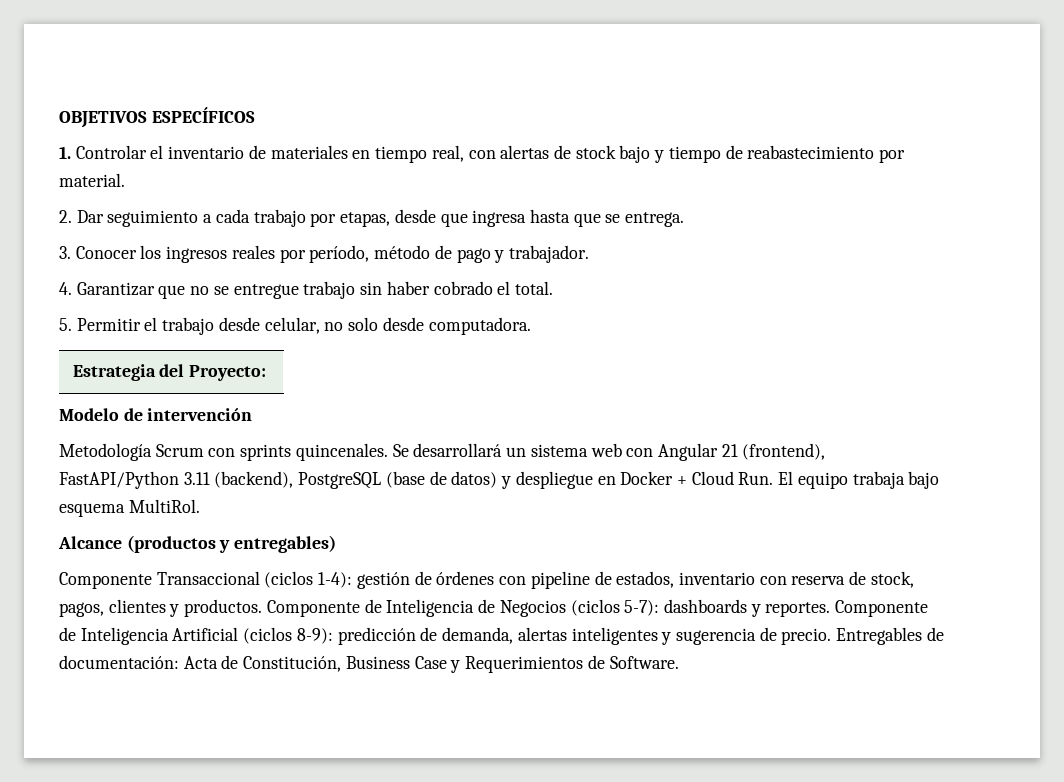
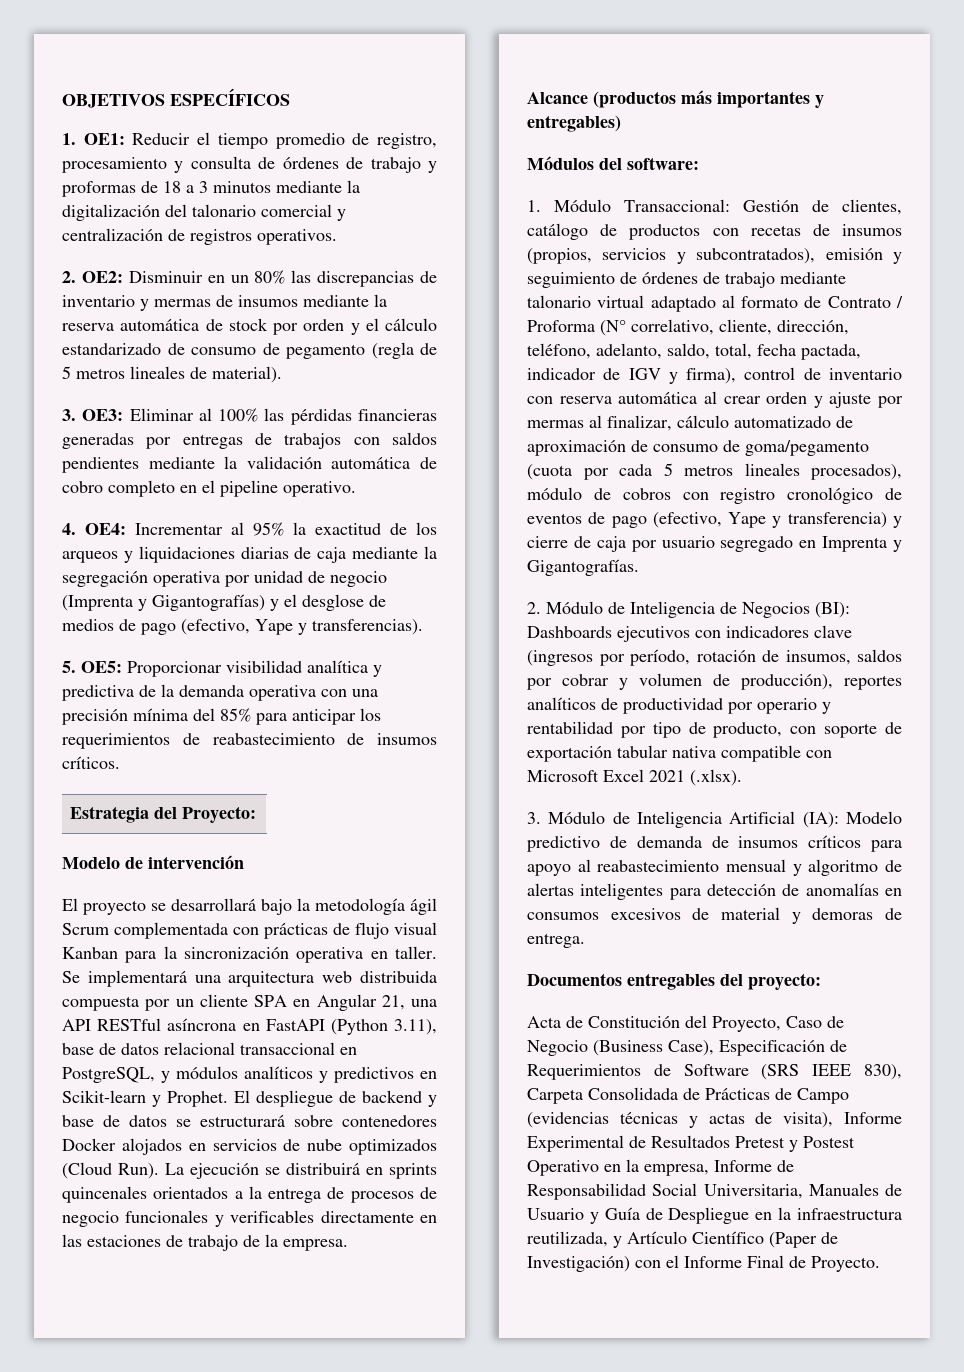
- 1. Controlar el inventario de materiales en tiempo real, con alertas de stock bajo y tiempo de reabastecimiento por material.
- 2. Dar seguimiento a cada trabajo por etapas, desde que ingresa hasta que se entrega.
- 3. Conocer los ingresos reales por período, método de pago y trabajador.
- 4. Garantizar que no se entregue trabajo sin haber cobrado el total.
- 5. Permitir el trabajo desde celular, no solo desde computadora.
+ 1. OE1: Reducir el tiempo promedio de registro, procesamiento y consulta de órdenes de trabajo y proformas de 18 a 3 minutos mediante la digitalización del talonario comercial y centralización de registros operativos.
+ 2. OE2: Disminuir en un 80% las discrepancias de inventario y mermas de insumos mediante la reserva automática de stock por orden y el cálculo estandarizado de consumo de pegamento (regla de 5 metros lineales de material).
+ 3. OE3: Eliminar al 100% las pérdidas financieras generadas por entregas de trabajos con saldos pendientes mediante la validación automática de cobro completo en el pipeline operativo.
+ 4. OE4: Incrementar al 95% la exactitud de los arqueos y liquidaciones diarias de caja mediante la segregación operativa por unidad de negocio (Imprenta y Gigantografías) y el desglose de medios de pago (efectivo, Yape y transferencias).
+ 5. OE5: Proporcionar visibilidad analítica y predictiva de la demanda operativa con una precisión mínima del 85% para anticipar los requerimientos de reabastecimiento de insumos críticos.
- Metodología Scrum con sprints quincenales. Se desarrollará un sistema web con Angular 21 (frontend), FastAPI/Python 3.11 (backend), PostgreSQL (base de datos) y despliegue en Docker + Cloud Run. El equipo trabaja bajo esquema MultiRol.
+ El proyecto se desarrollará bajo la metodología ágil Scrum complementada con prácticas de flujo visual Kanban para la sincronización operativa en taller. Se implementará una arquitectura web distribuida compuesta por un cliente SPA en Angular 21, una API RESTful asíncrona en FastAPI (Python 3.11), base de datos relacional transaccional en PostgreSQL, y módulos analíticos y predictivos en Scikit-learn y Prophet. El despliegue de backend y base de datos se estructurará sobre contenedores Docker alojados en servicios de nube optimizados (Cloud Run). La ejecución se distribuirá en sprints quincenales orientados a la entrega de procesos de negocio funcionales y verificables directamente en las estaciones de trabajo de la empresa.
- Alcance (productos y entregables)
+ Alcance (productos más importantes y entregables)
- Componente Transaccional (ciclos 1-4): gestión de órdenes con pipeline de estados, inventario con reserva de stock, pagos, clientes y productos. Componente de Inteligencia de Negocios (ciclos 5-7): dashboards y reportes. Componente de Inteligencia Artificial (ciclos 8-9): predicción de demanda, alertas inteligentes y sugerencia de precio. Entregables de documentación: Acta de Constitución, Business Case y Requerimientos de Software.
+ Módulos del software:
+ 1. Módulo Transaccional: Gestión de clientes, catálogo de productos con recetas de insumos (propios, servicios y subcontratados), emisión y seguimiento de órdenes de trabajo mediante talonario virtual adaptado al formato de Contrato / Proforma (N° correlativo, cliente, dirección, teléfono, adelanto, saldo, total, fecha pactada, indicador de IGV y firma), control de inventario con reserva automática al crear orden y ajuste por mermas al finalizar, cálculo automatizado de aproximación de consumo de goma/pegamento (cuota por cada 5 metros lineales procesados), módulo de cobros con registro cronológico de eventos de pago (efectivo, Yape y transferencia) y cierre de caja por usuario segregado en Imprenta y Gigantografías.
+ 2. Módulo de Inteligencia de Negocios (BI): Dashboards ejecutivos con indicadores clave (ingresos por período, rotación de insumos, saldos por cobrar y volumen de producción), reportes analíticos de productividad por operario y rentabilidad por tipo de producto, con soporte de exportación tabular nativa compatible con Microsoft Excel 2021 (.xlsx).
+ 3. Módulo de Inteligencia Artificial (IA): Modelo predictivo de demanda de insumos críticos para apoyo al reabastecimiento mensual y algoritmo de alertas inteligentes para detección de anomalías en consumos excesivos de material y demoras de entrega.
+ Documentos entregables del proyecto:
+ Acta de Constitución del Proyecto, Caso de Negocio (Business Case), Especificación de Requerimientos de Software (SRS IEEE 830), Carpeta Consolidada de Prácticas de Campo (evidencias técnicas y actas de visita), Informe Experimental de Resultados Pretest y Postest Operativo en la empresa, Informe de Responsabilidad Social Universitaria, Manuales de Usuario y Guía de Despliegue en la infraestructura reutilizada, y Artículo Científico (Paper de Investigación) con el Informe Final de Proyecto.

